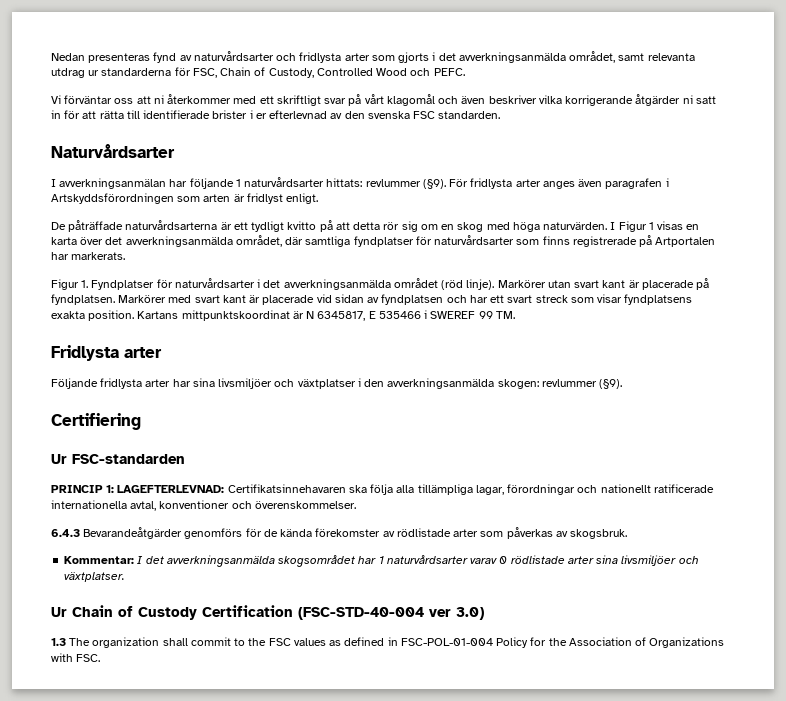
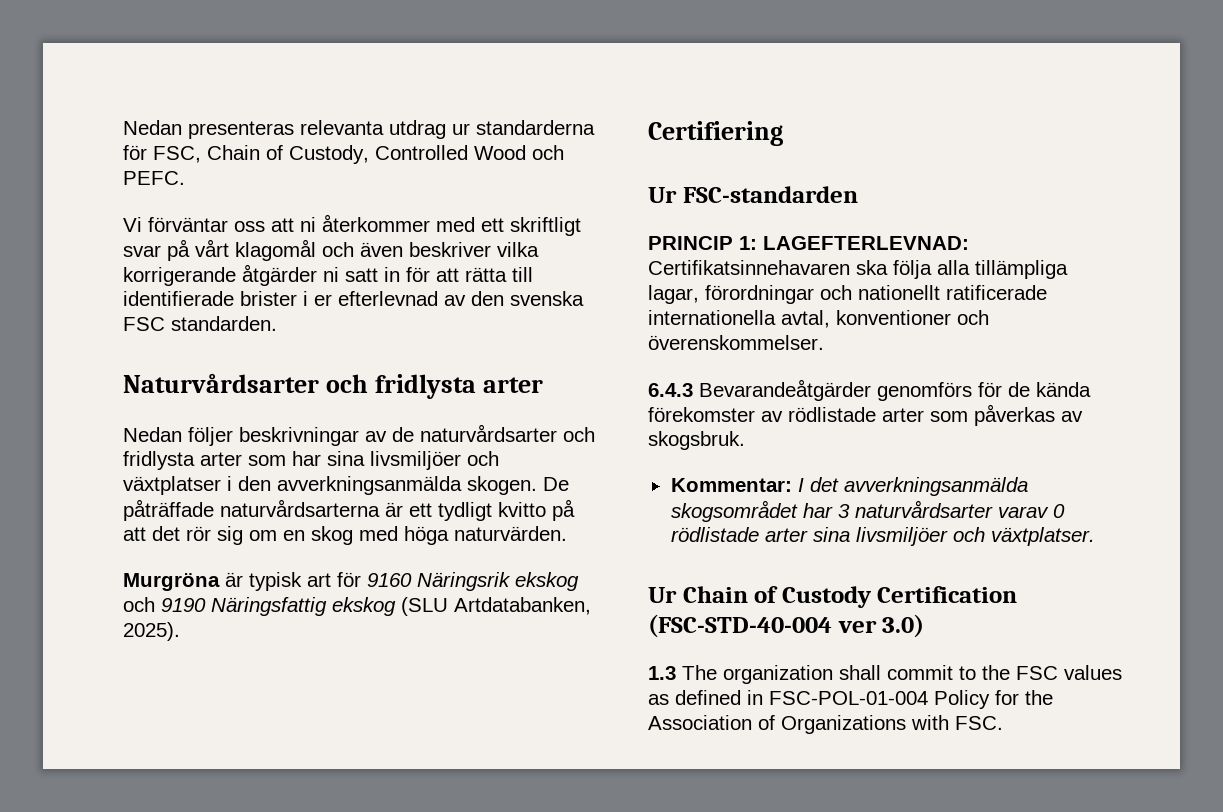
- Nedan presenteras fynd av naturvårdsarter och fridlysta arter som gjorts i det avverkningsanmälda området, samt relevanta utdrag ur standarderna för FSC, Chain of Custody, Controlled Wood och PEFC.
+ Nedan presenteras relevanta utdrag ur standarderna för FSC, Chain of Custody, Controlled Wood och PEFC.
- Naturvårdsarter
- I avverkningsanmälan har följande 1 naturvårdsarter hittats: revlummer (§9). För fridlysta arter anges även paragrafen i Artskyddsförordningen som arten är fridlyst enligt.
- De påträffade naturvårdsarterna är ett tydligt kvitto på att detta rör sig om en skog med höga naturvärden. I Figur 1 visas en karta över det avverkningsanmälda området, där samtliga fyndplatser för naturvårdsarter som finns registrerade på Artportalen har markerats.
- Figur 1. Fyndplatser för naturvårdsarter i det avverkningsanmälda området (röd linje). Markörer utan svart kant är placerade på fyndplatsen. Markörer med svart kant är placerade vid sidan av fyndplatsen och har ett svart streck som visar fyndplatsens exakta position. Kartans mittpunktskoordinat är N 6345817, E 535466 i SWEREF 99 TM.
- Fridlysta arter
- Följande fridlysta arter har sina livsmiljöer och växtplatser i den avverkningsanmälda skogen: revlummer (§9).
+ Naturvårdsarter och fridlysta arter
+ Nedan följer beskrivningar av de naturvårdsarter och fridlysta arter som har sina livsmiljöer och växtplatser i den avverkningsanmälda skogen. De påträffade naturvårdsarterna är ett tydligt kvitto på att det rör sig om en skog med höga naturvärden.
+ Murgröna är typisk art för 9160 Näringsrik ekskog och 9190 Näringsfattig ekskog (SLU Artdatabanken, 2025).
- Kommentar: I det avverkningsanmälda skogsområdet har 1 naturvårdsarter varav 0 rödlistade arter sina livsmiljöer och växtplatser.
+ Kommentar: I det avverkningsanmälda skogsområdet har 3 naturvårdsarter varav 0 rödlistade arter sina livsmiljöer och växtplatser.

